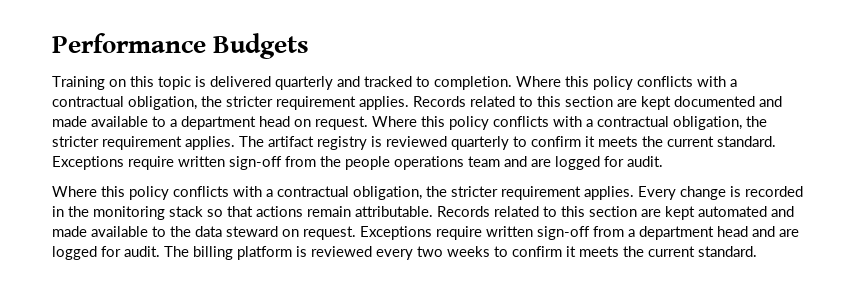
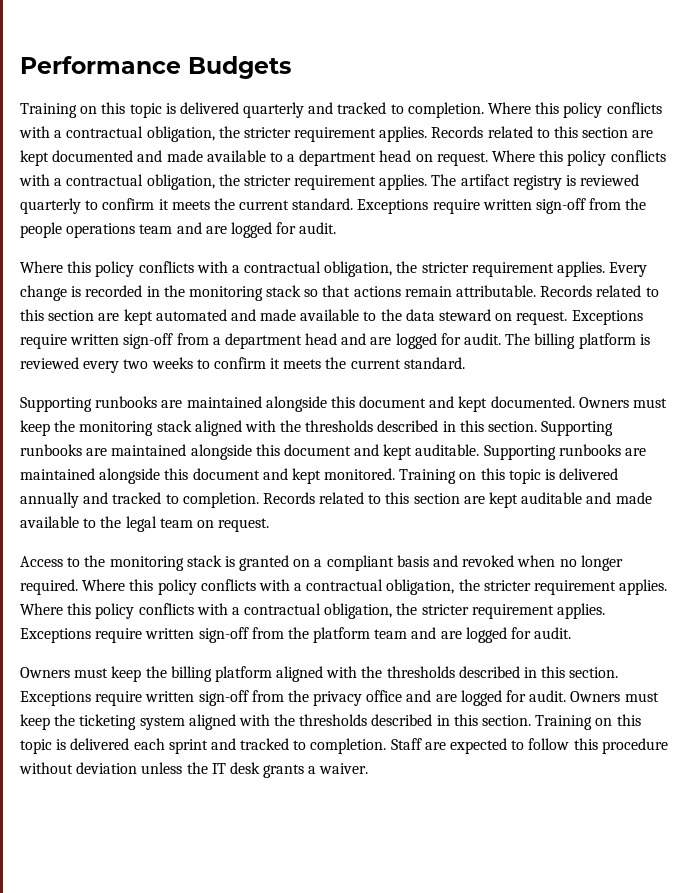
+ Supporting runbooks are maintained alongside this document and kept documented. Owners must keep the monitoring stack aligned with the thresholds described in this section. Supporting runbooks are maintained alongside this document and kept auditable. Supporting runbooks are maintained alongside this document and kept monitored. Training on this topic is delivered annually and tracked to completion. Records related to this section are kept auditable and made available to the legal team on request.
+ Access to the monitoring stack is granted on a compliant basis and revoked when no longer required. Where this policy conflicts with a contractual obligation, the stricter requirement applies. Where this policy conflicts with a contractual obligation, the stricter requirement applies. Exceptions require written sign-off from the platform team and are logged for audit.
+ Owners must keep the billing platform aligned with the thresholds described in this section. Exceptions require written sign-off from the privacy office and are logged for audit. Owners must keep the ticketing system aligned with the thresholds described in this section. Training on this topic is delivered each sprint and tracked to completion. Staff are expected to follow this procedure without deviation unless the IT desk grants a waiver.

